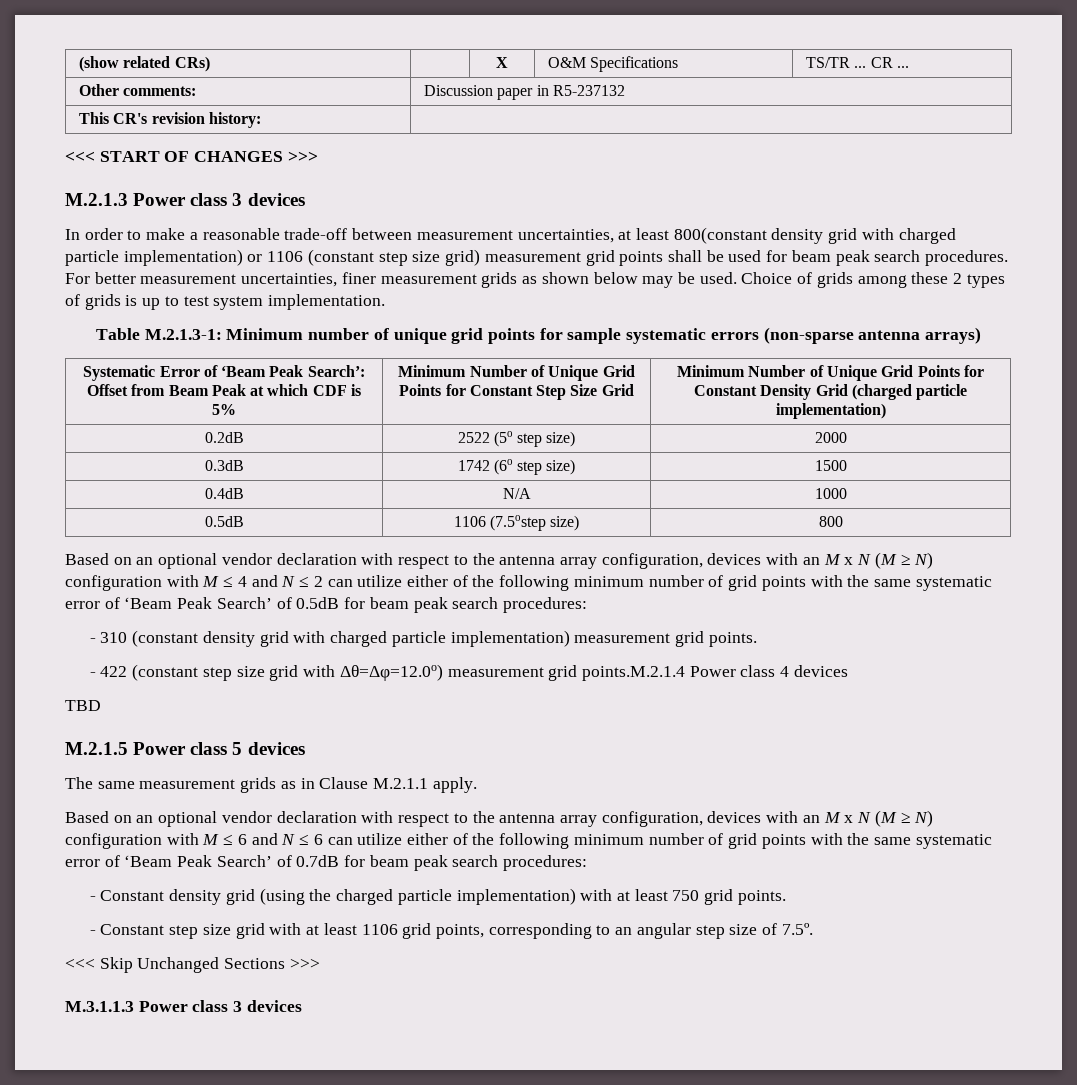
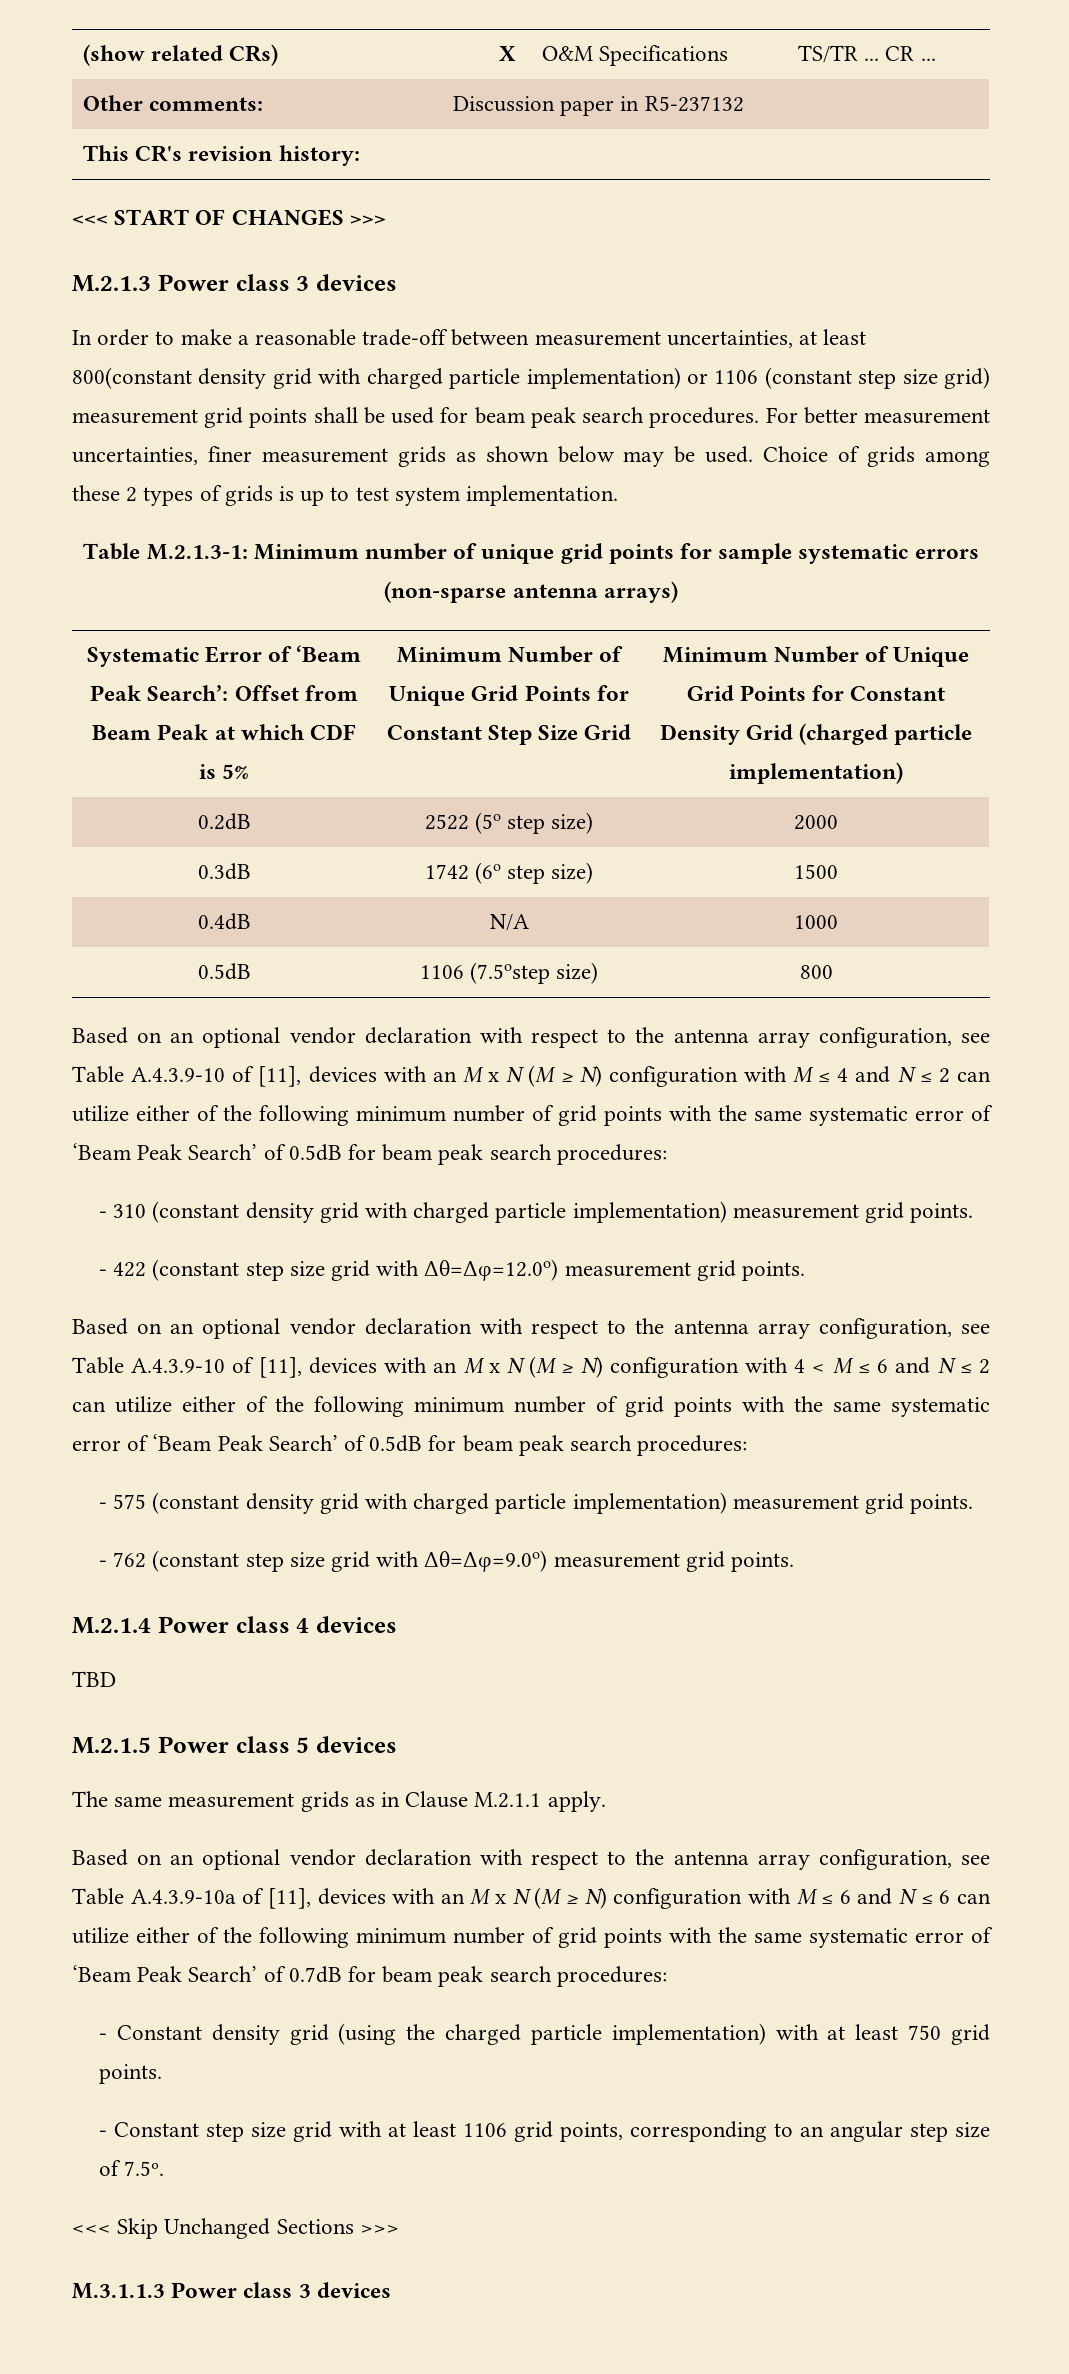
- Based on an optional vendor declaration with respect to the antenna array configuration, devices with an M x N (M ≥ N) configuration with M ≤ 4 and N ≤ 2 can utilize either of the following minimum number of grid points with the same systematic error of ‘Beam Peak Search’ of 0.5dB for beam peak search procedures:
+ Based on an optional vendor declaration with respect to the antenna array configuration, see Table A.4.3.9-10 of [11], devices with an M x N (M ≥ N) configuration with M ≤ 4 and N ≤ 2 can utilize either of the following minimum number of grid points with the same systematic error of ‘Beam Peak Search’ of 0.5dB for beam peak search procedures:
- - 422 (constant step size grid with Δθ=Δφ=12.0o) measurement grid points.M.2.1.4 Power class 4 devices
+ - 422 (constant step size grid with Δθ=Δφ=12.0o) measurement grid points.
+ Based on an optional vendor declaration with respect to the antenna array configuration, see Table A.4.3.9-10 of [11], devices with an M x N (M ≥ N) configuration with 4 < M ≤ 6 and N ≤ 2 can utilize either of the following minimum number of grid points with the same systematic error of ‘Beam Peak Search’ of 0.5dB for beam peak search procedures:
+ - 575 (constant density grid with charged particle implementation) measurement grid points.
+ - 762 (constant step size grid with Δθ=Δφ=9.0o) measurement grid points.
+ M.2.1.4 Power class 4 devices
- Based on an optional vendor declaration with respect to the antenna array configuration, devices with an M x N (M ≥ N) configuration with M ≤ 6 and N ≤ 6 can utilize either of the following minimum number of grid points with the same systematic error of ‘Beam Peak Search’ of 0.7dB for beam peak search procedures:
+ Based on an optional vendor declaration with respect to the antenna array configuration, see Table A.4.3.9-10a of [11], devices with an M x N (M ≥ N) configuration with M ≤ 6 and N ≤ 6 can utilize either of the following minimum number of grid points with the same systematic error of ‘Beam Peak Search’ of 0.7dB for beam peak search procedures:

